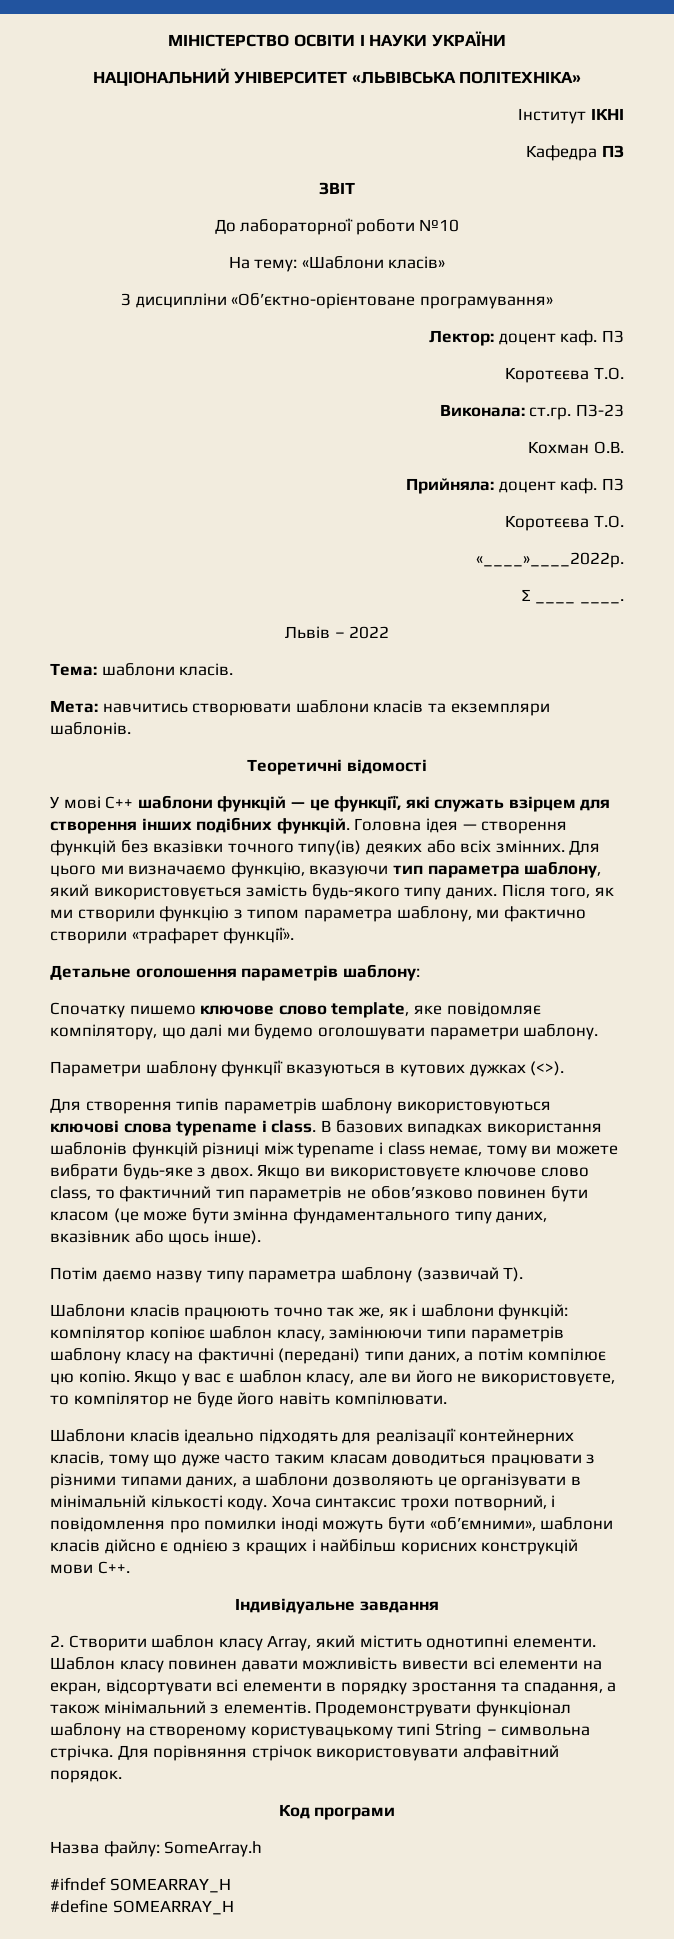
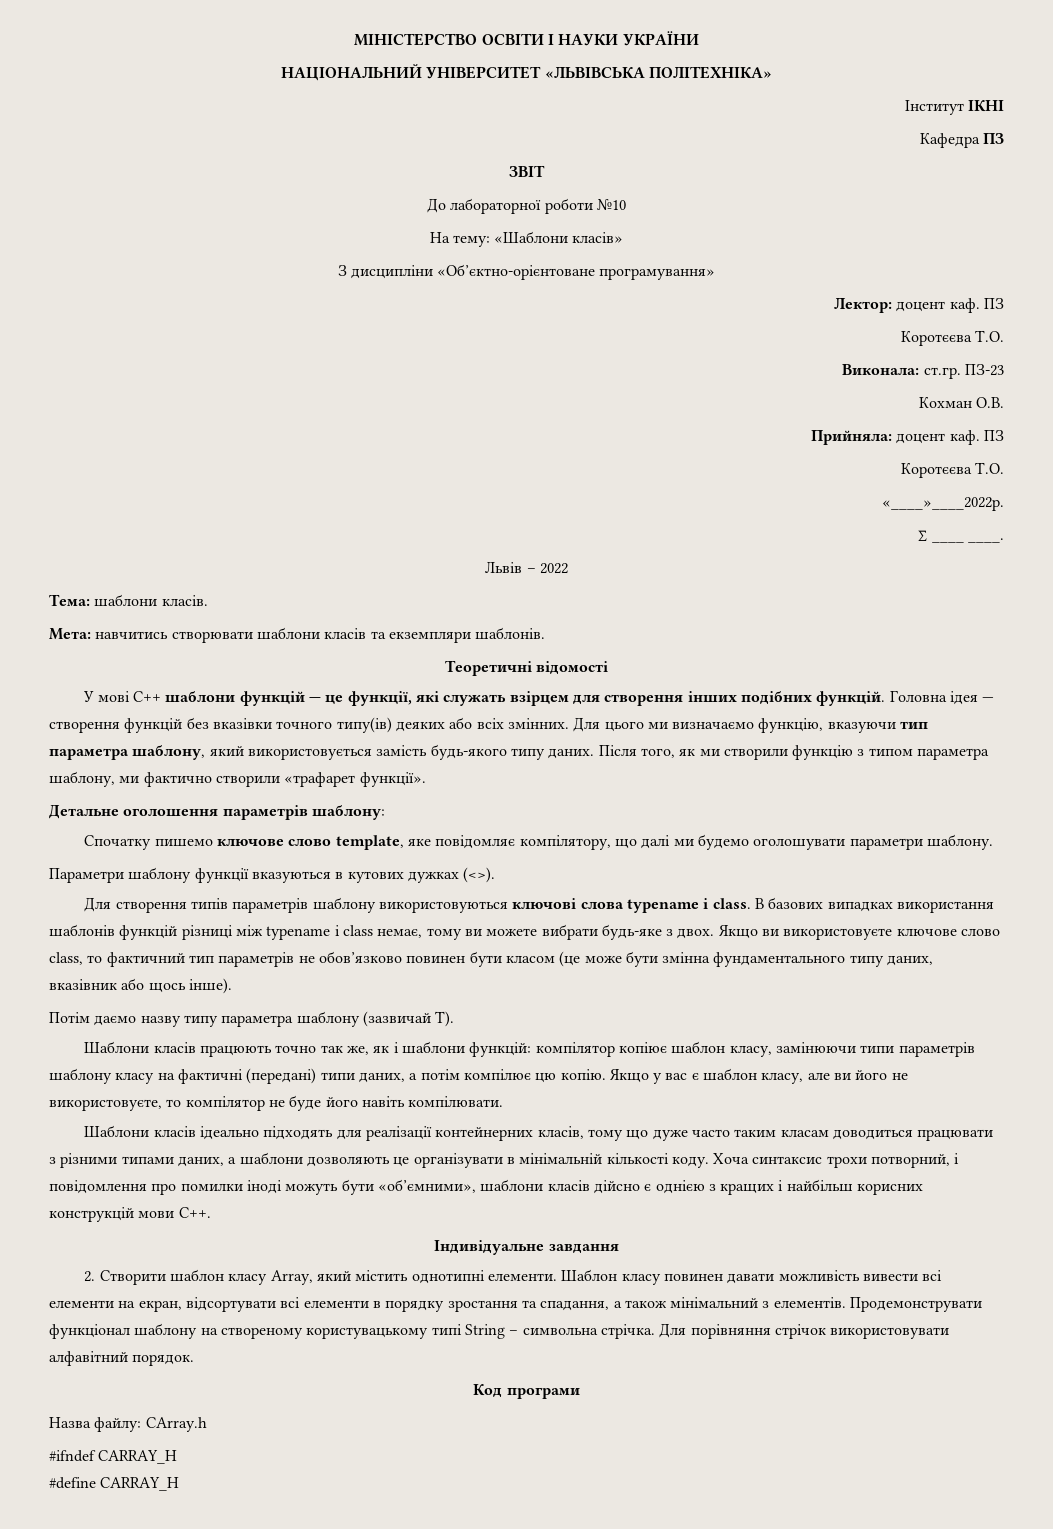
- Назва файлу: SomeArray.h
+ Назва файлу: CArray.h
- #ifndef SOMEARRAY_H
+ #ifndef CARRAY_H
- #define SOMEARRAY_H
+ #define CARRAY_H

